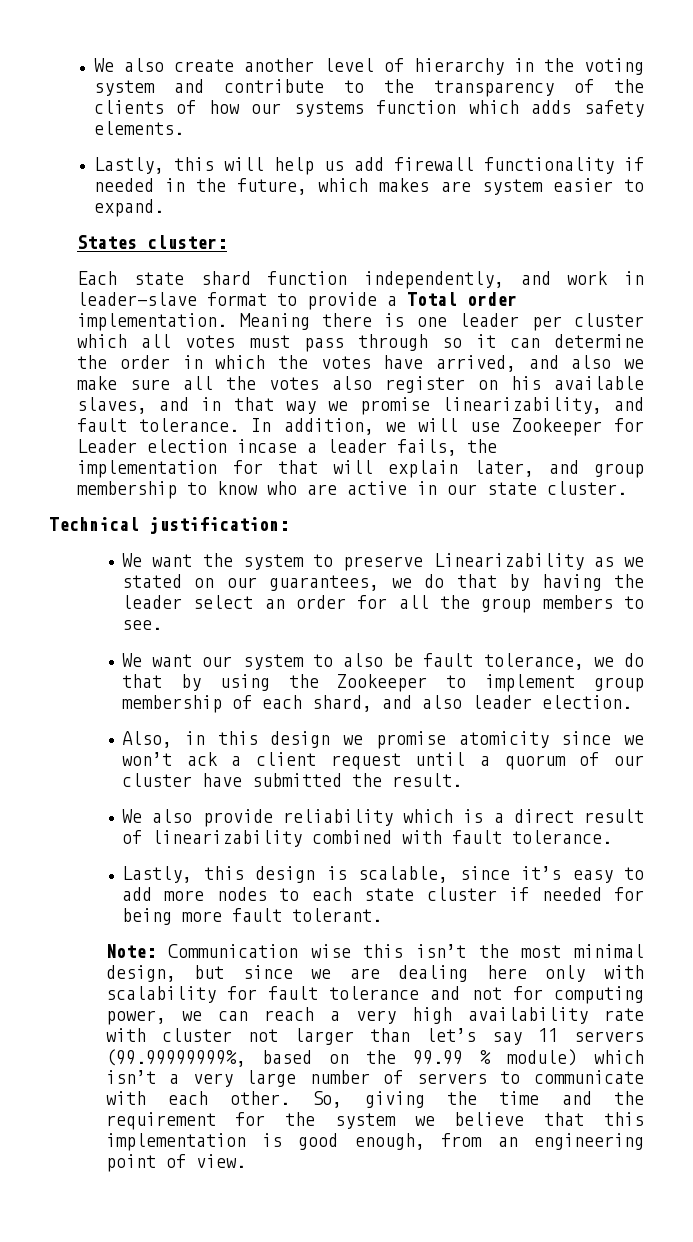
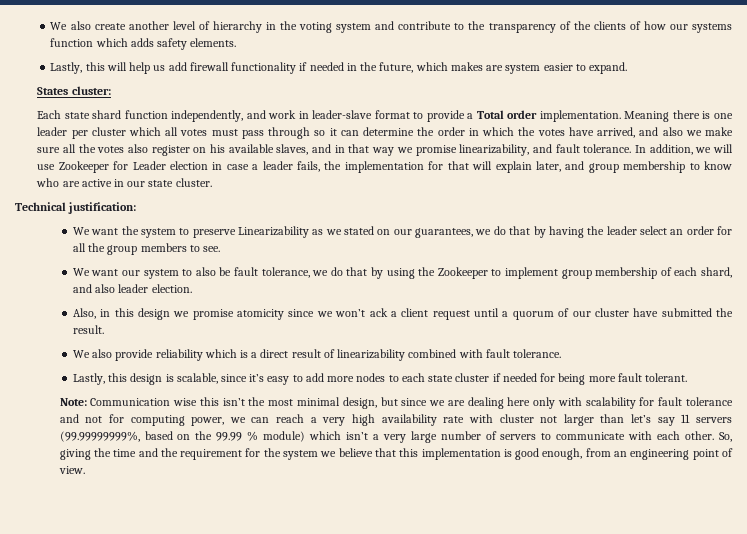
- In addition, we will use Zookeeper for Leader election incase a leader fails, the implementation for that will explain later, and group membership to know who are active in our state cluster.
+ In addition, we will use Zookeeper for Leader election in case a leader fails, the implementation for that will explain later, and group membership to know who are active in our state cluster.

